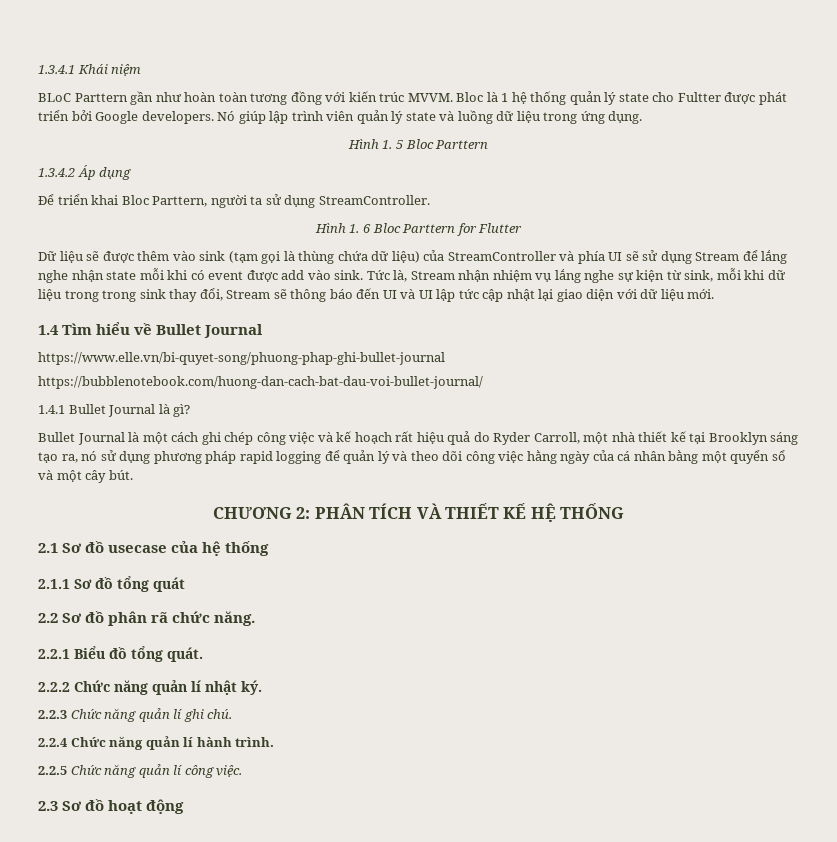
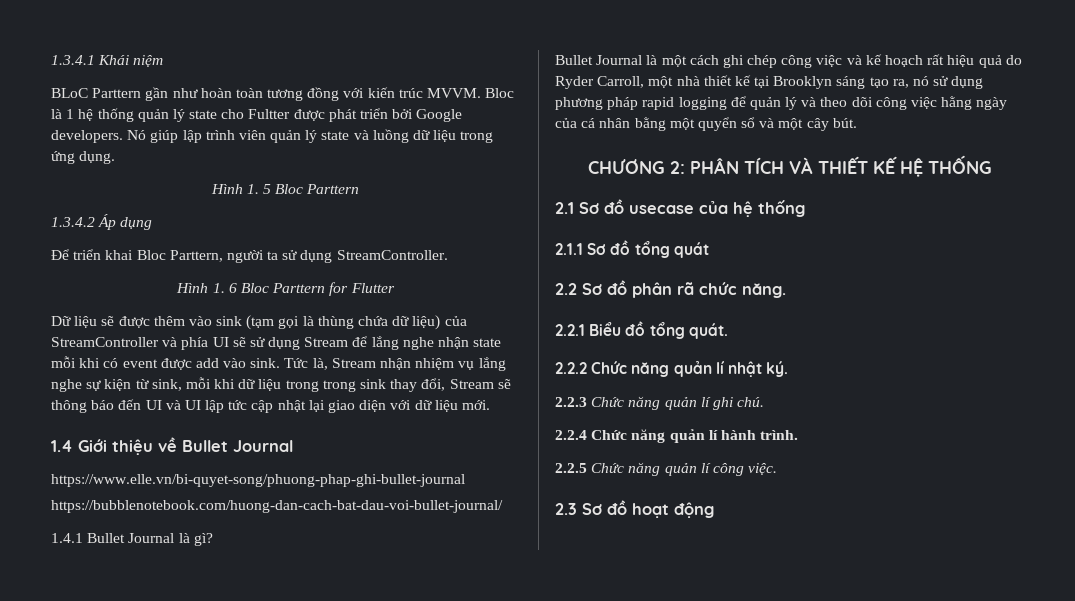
- 1.4 Tìm hiểu về Bullet Journal
+ 1.4 Giới thiệu về Bullet Journal

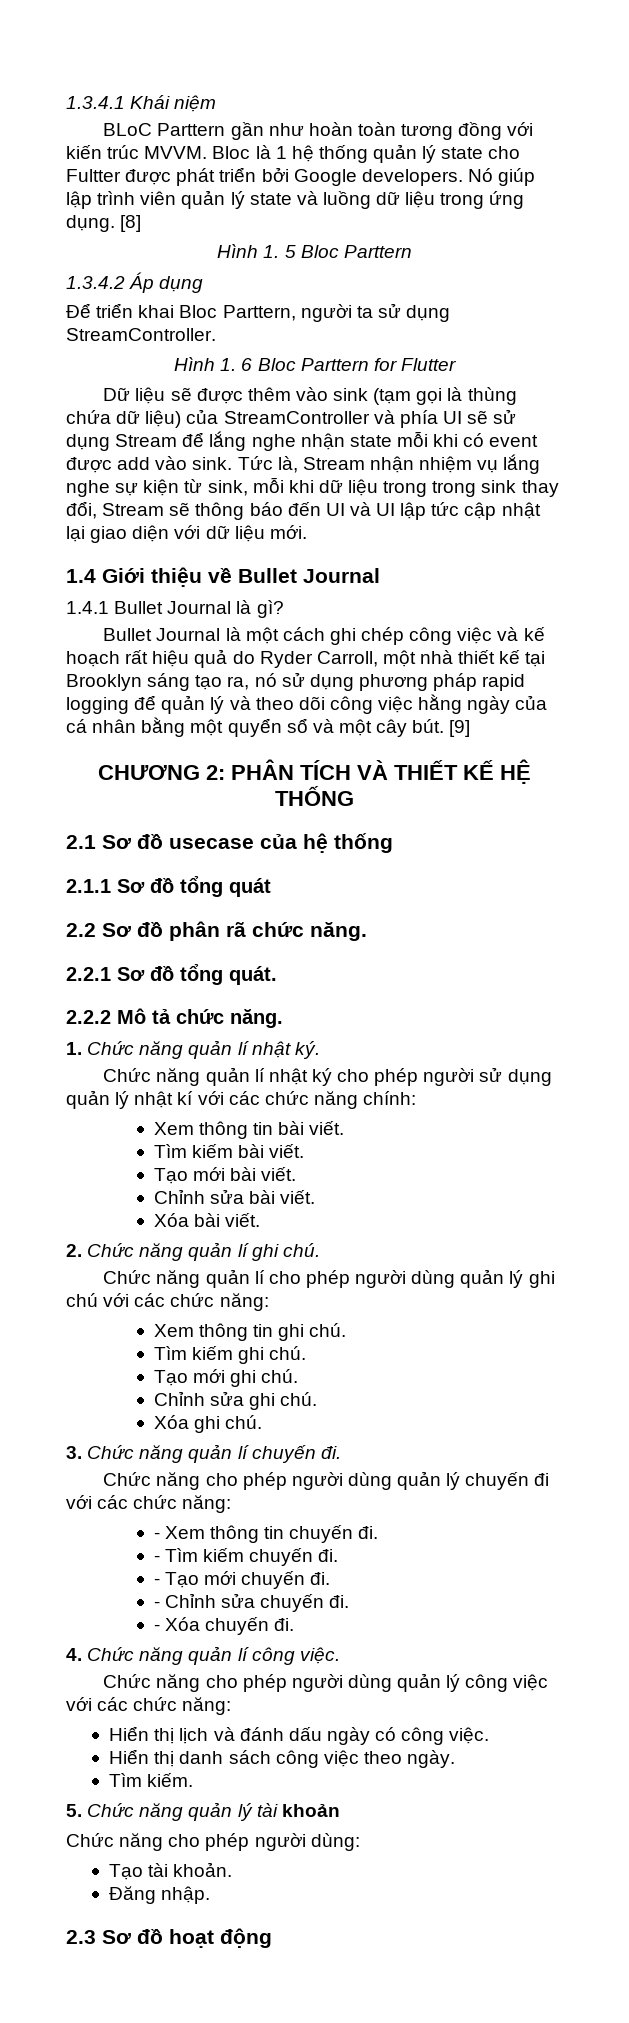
+ [8]
- https://www.elle.vn/bi-quyet-song/phuong-phap-ghi-bullet-journal
- https://bubblenotebook.com/huong-dan-cach-bat-dau-voi-bullet-journal/
+ [9]
- 2.2.1 Biểu đồ tổng quát.
+ 2.2.1 Sơ đồ tổng quát.
- 2.2.2 Chức năng quản lí nhật ký.
+ 2.2.2 Mô tả chức năng.
+ 1. Chức năng quản lí nhật ký.
- 2.2.3 Chức năng quản lí ghi chú.
+ Chức năng quản lí nhật ký cho phép người sử dụng quản lý nhật kí với các chức năng chính:
+ Xem thông tin bài viết.
+ Tìm kiếm bài viết.
+ Tạo mới bài viết.
+ Chỉnh sửa bài viết.
+ Xóa bài viết.
+ 2. Chức năng quản lí ghi chú.
- 2.2.4 Chức năng quản lí hành trình.
- 2.2.5 Chức năng quản lí công việc.
+ Chức năng quản lí cho phép người dùng quản lý ghi chú với các chức năng:
+ Xem thông tin ghi chú.
+ Tìm kiếm ghi chú.
+ Tạo mới ghi chú.
+ Chỉnh sửa ghi chú.
+ Xóa ghi chú.
+ 3. Chức năng quản lí chuyến đi.
+ Chức năng cho phép người dùng quản lý chuyến đi với các chức năng:
+ - Xem thông tin chuyến đi.
+ - Tìm kiếm chuyến đi.
+ - Tạo mới chuyến đi.
+ - Chỉnh sửa chuyến đi.
+ - Xóa chuyến đi.
+ 4. Chức năng quản lí công việc.
+ Chức năng cho phép người dùng quản lý công việc với các chức năng:
+ Hiển thị lịch và đánh dấu ngày có công việc.
+ Hiển thị danh sách công việc theo ngày.
+ Tìm kiếm.
+ 5. Chức năng quản lý tài khoản
+ Chức năng cho phép người dùng:
+ Tạo tài khoản.
+ Đăng nhập.

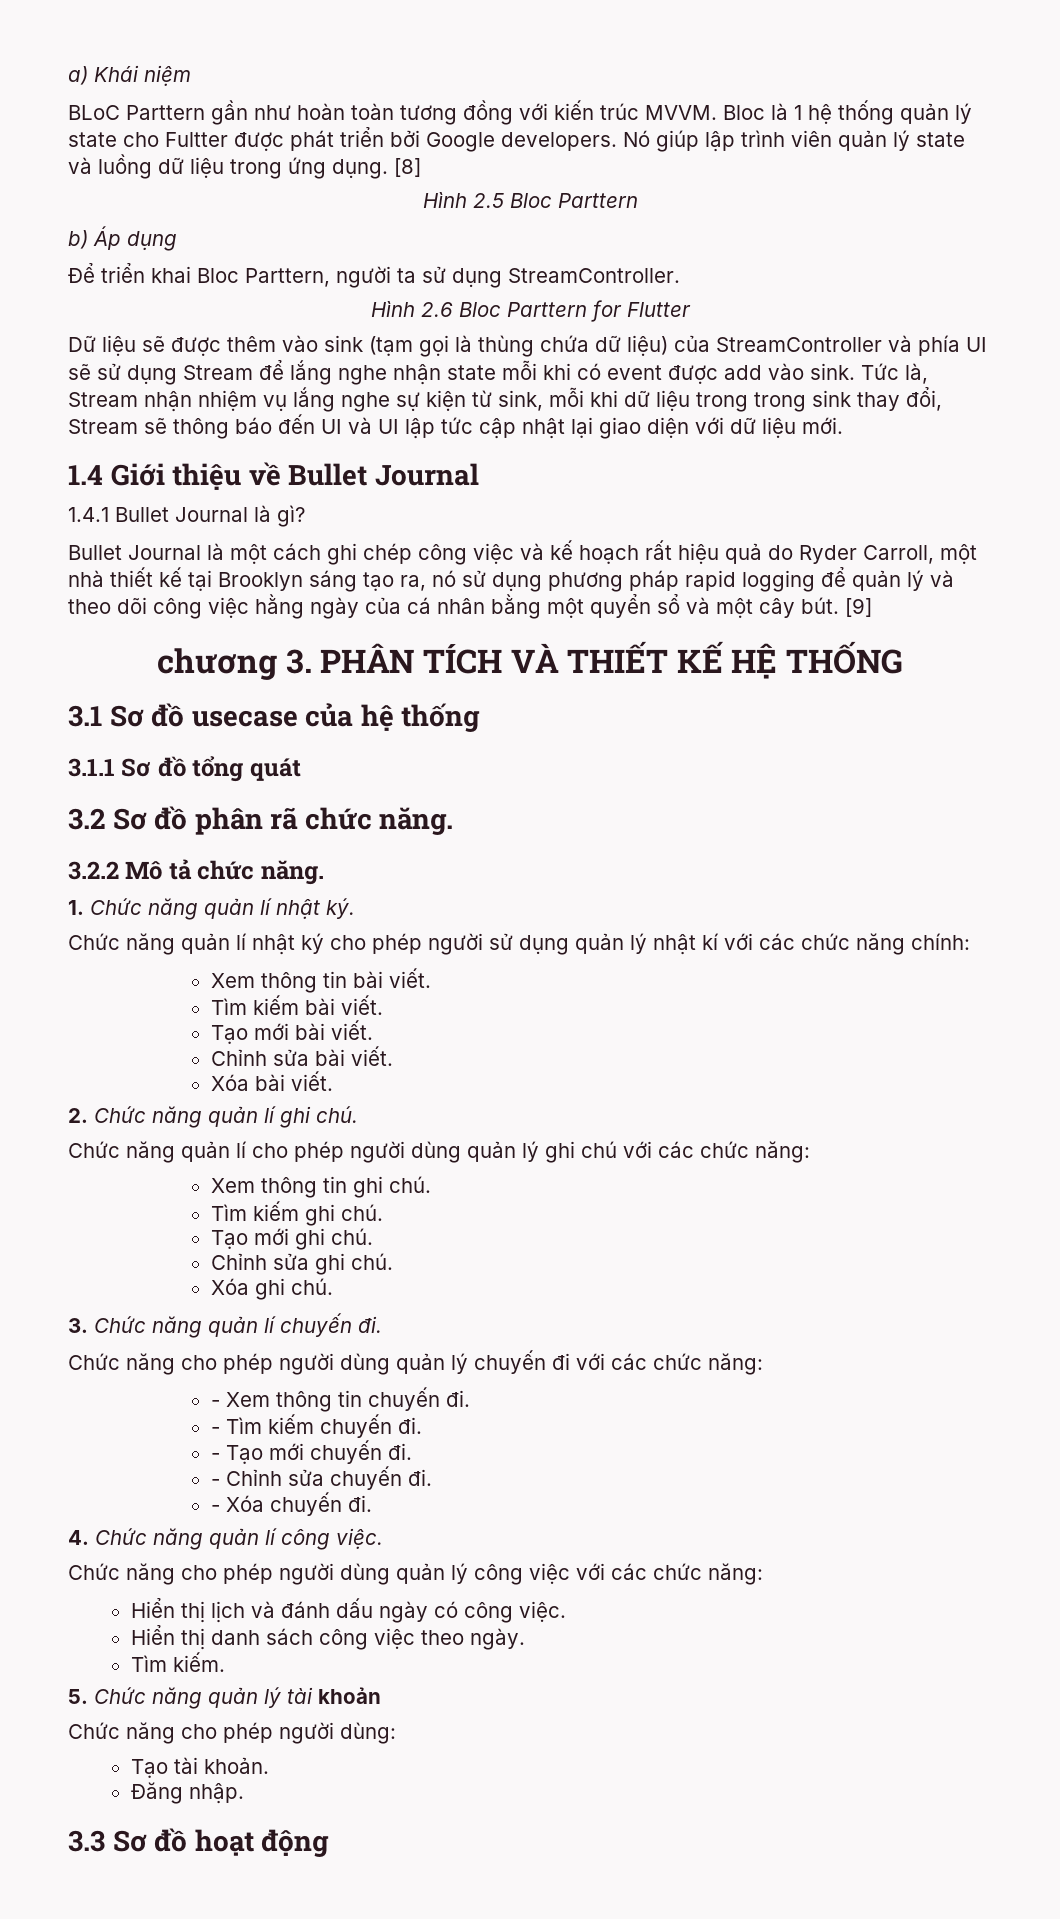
- 1.3.4.1 Khái niệm
+ a) Khái niệm
- Hình 1. 5 Bloc Parttern
+ Hình 2.5 Bloc Parttern
- 1.3.4.2 Áp dụng
+ b) Áp dụng
- Hình 1. 6 Bloc Parttern for Flutter
+ Hình 2.6 Bloc Parttern for Flutter
- CHƯƠNG 2: PHÂN TÍCH VÀ THIẾT KẾ HỆ THỐNG
+ chương 3. PHÂN TÍCH VÀ THIẾT KẾ HỆ THỐNG
- 2.1 Sơ đồ usecase của hệ thống
+ 3.1 Sơ đồ usecase của hệ thống
- 2.1.1 Sơ đồ tổng quát
+ 3.1.1 Sơ đồ tổng quát
- 2.2 Sơ đồ phân rã chức năng.
+ 3.2 Sơ đồ phân rã chức năng.
- 2.2.1 Sơ đồ tổng quát.
- 2.2.2 Mô tả chức năng.
+ 3.2.2 Mô tả chức năng.
- 2.3 Sơ đồ hoạt động
+ 3.3 Sơ đồ hoạt động

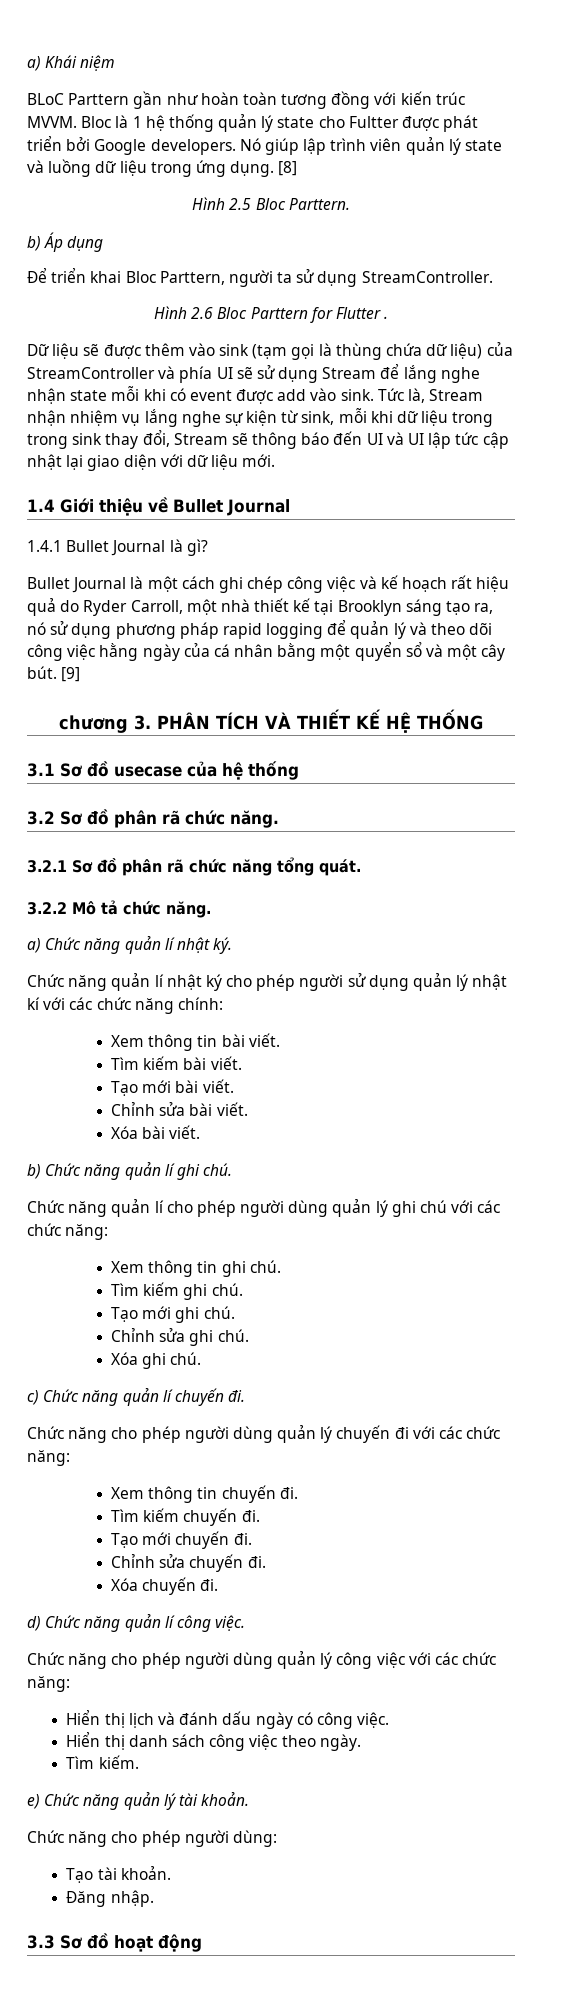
- Hình 2.5 Bloc Parttern
+ Hình 2.5 Bloc Parttern.
- Hình 2.6 Bloc Parttern for Flutter
+ Hình 2.6 Bloc Parttern for Flutter .
- 3.1.1 Sơ đồ tổng quát
+ 3.2.1 Sơ đồ phân rã chức năng tổng quát.
- 1. Chức năng quản lí nhật ký.
+ a) Chức năng quản lí nhật ký.
- 2. Chức năng quản lí ghi chú.
+ b) Chức năng quản lí ghi chú.
- 3. Chức năng quản lí chuyến đi.
+ c) Chức năng quản lí chuyến đi.
- - Xem thông tin chuyến đi.
+ Xem thông tin chuyến đi.
- - Tìm kiếm chuyến đi.
+ Tìm kiếm chuyến đi.
- - Tạo mới chuyến đi.
+ Tạo mới chuyến đi.
- - Chỉnh sửa chuyến đi.
+ Chỉnh sửa chuyến đi.
- - Xóa chuyến đi.
+ Xóa chuyến đi.
- 4. Chức năng quản lí công việc.
+ d) Chức năng quản lí công việc.
- 5. Chức năng quản lý tài khoản
+ e) Chức năng quản lý tài khoản.

